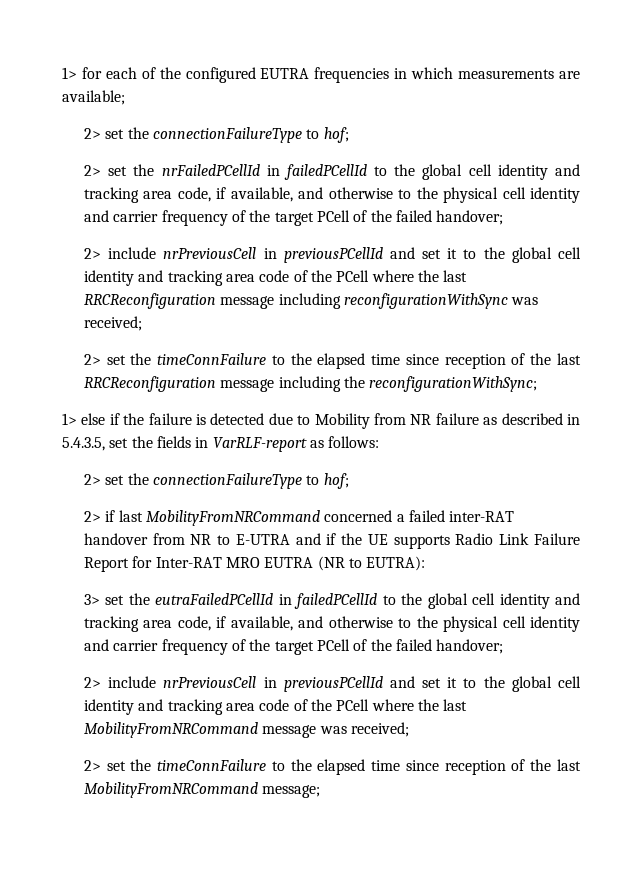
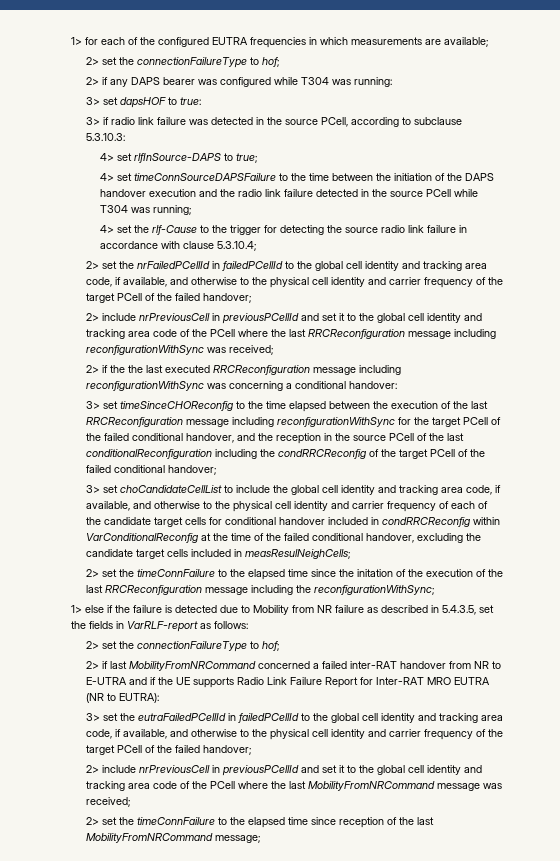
+ 2> if any DAPS bearer was configured while T304 was running:
+ 3> set dapsHOF to true:
+ 3> if radio link failure was detected in the source PCell, according to subclause 5.3.10.3:
+ 4> set rlfInSource-DAPS to true;
+ 4> set timeConnSourceDAPSFailure to the time between the initiation of the DAPS handover execution and the radio link failure detected in the source PCell while T304 was running;
+ 4> set the rlf-Cause to the trigger for detecting the source radio link failure in accordance with clause 5.3.10.4;
- 2> set the timeConnFailure to the elapsed time since reception of the last RRCReconfiguration message including the reconfigurationWithSync;
+ 2> if the the last executed RRCReconfiguration message including reconfigurationWithSync was concerning a conditional handover:
+ 3> set timeSinceCHOReconfig to the time elapsed between the execution of the last RRCReconfiguration message including reconfigurationWithSync for the target PCell of the failed conditional handover, and the reception in the source PCell of the last conditionalReconfiguration including the condRRCReconfig of the target PCell of the failed conditional handover;
+ 3> set choCandidateCellList to include the global cell identity and tracking area code, if available, and otherwise to the physical cell identity and carrier frequency of each of the candidate target cells for conditional handover included in condRRCReconfig within VarConditionalReconfig at the time of the failed conditional handover, excluding the candidate target cells included in measResulNeighCells;
+ 2> set the timeConnFailure to the elapsed time since the initation of the execution of the last RRCReconfiguration message including the reconfigurationWithSync;

